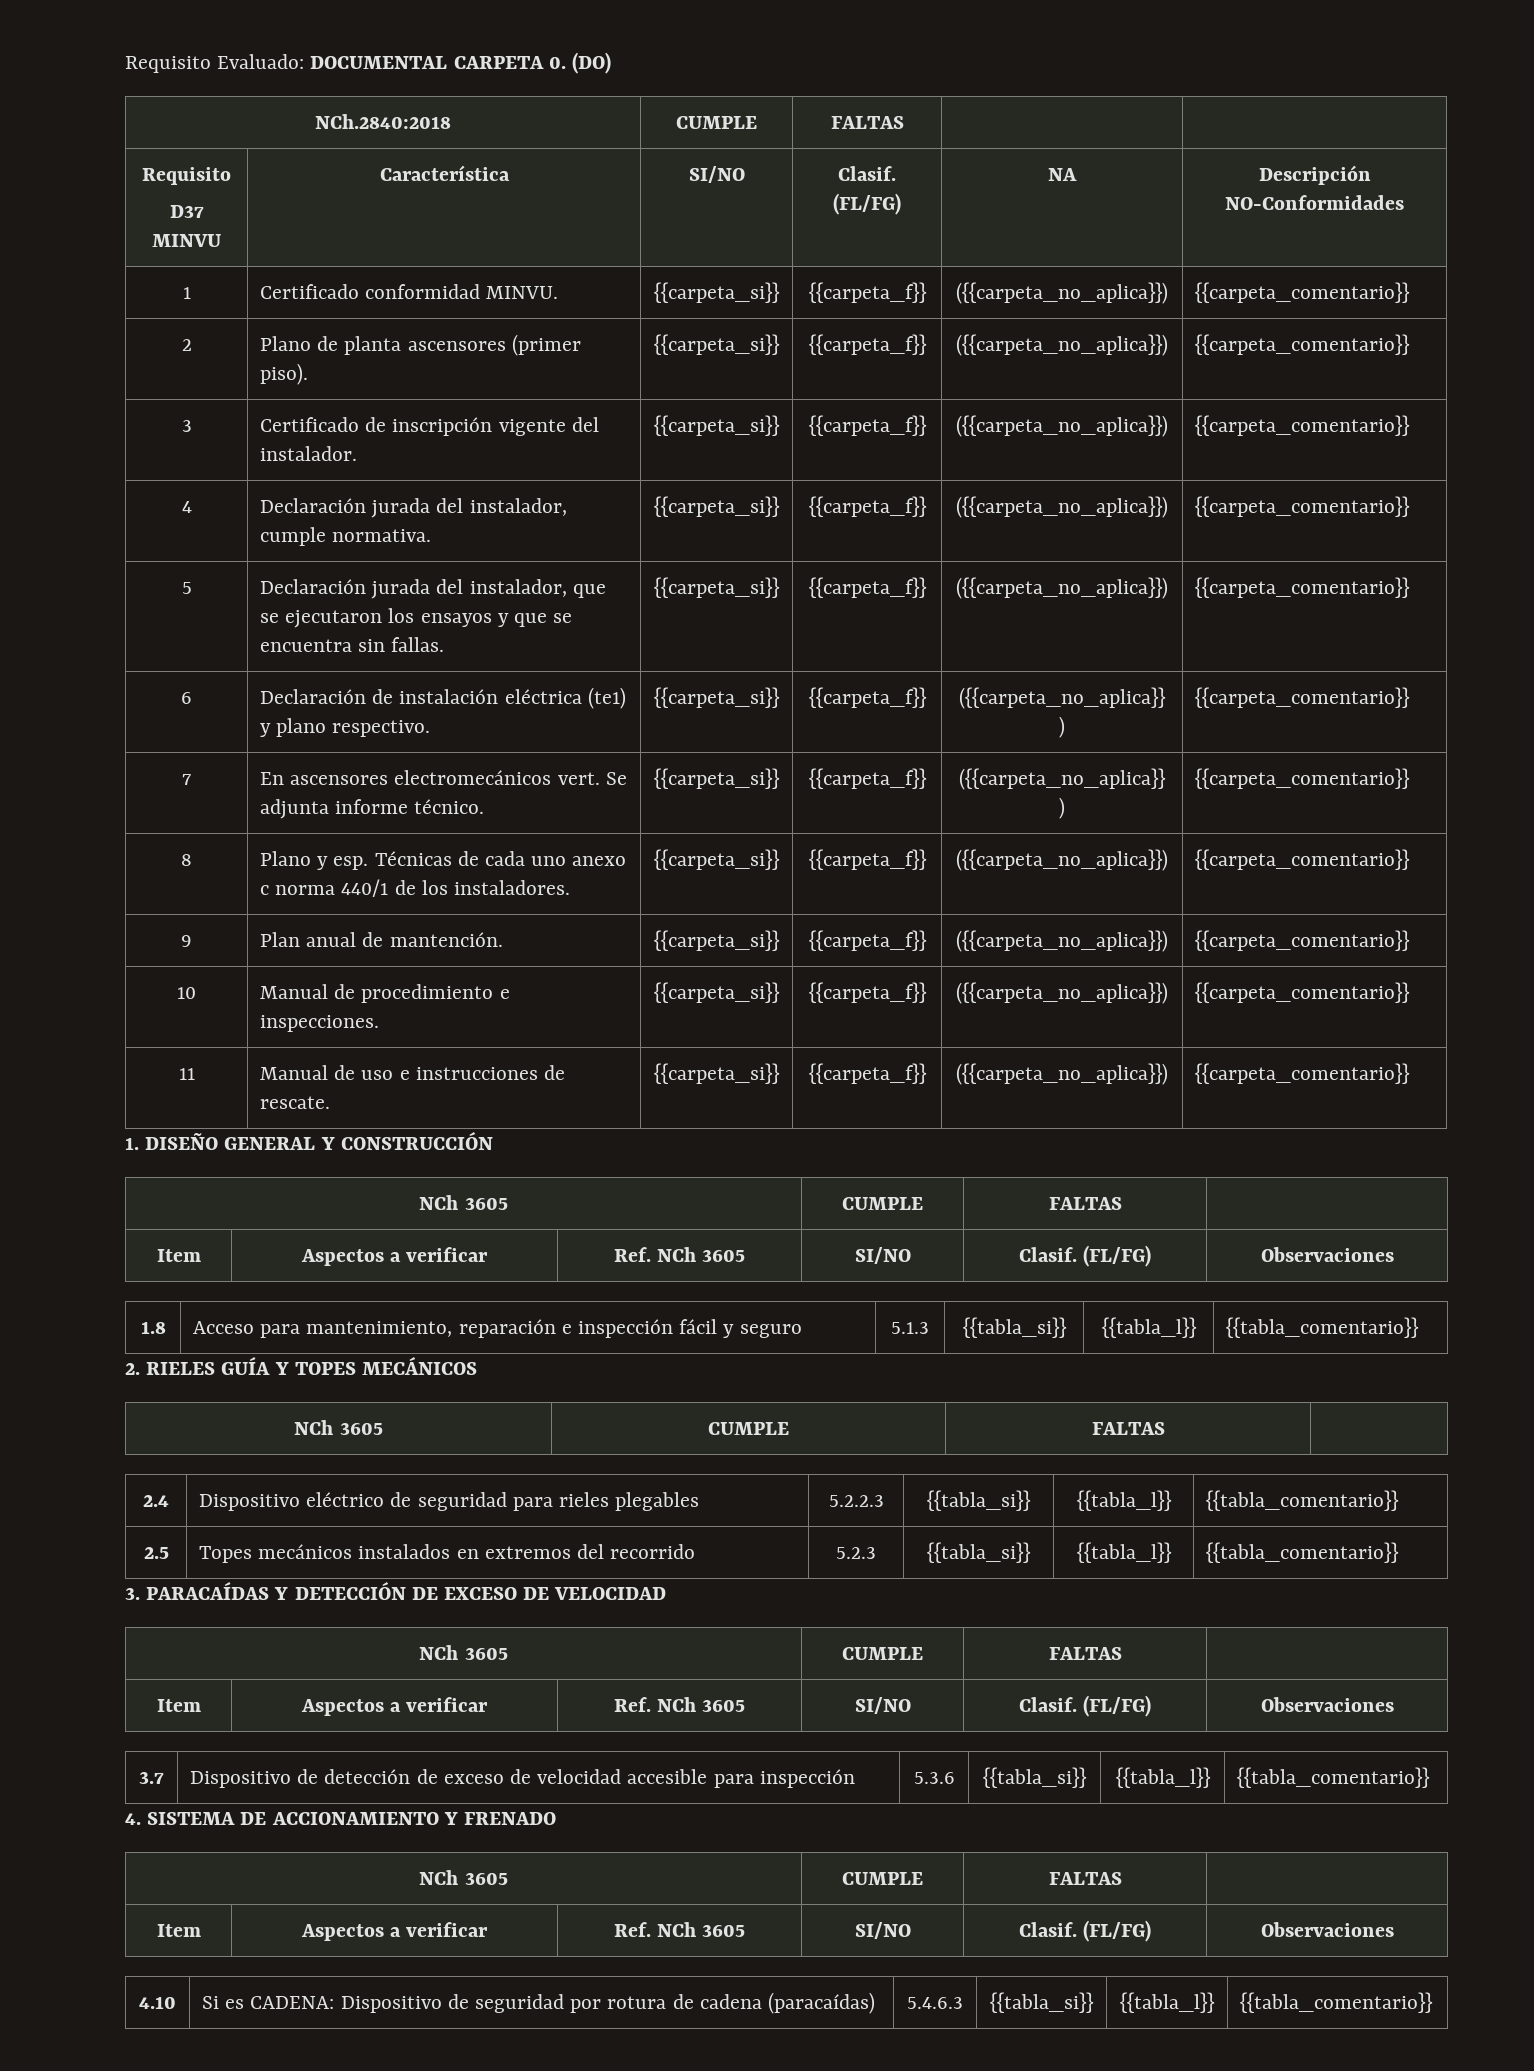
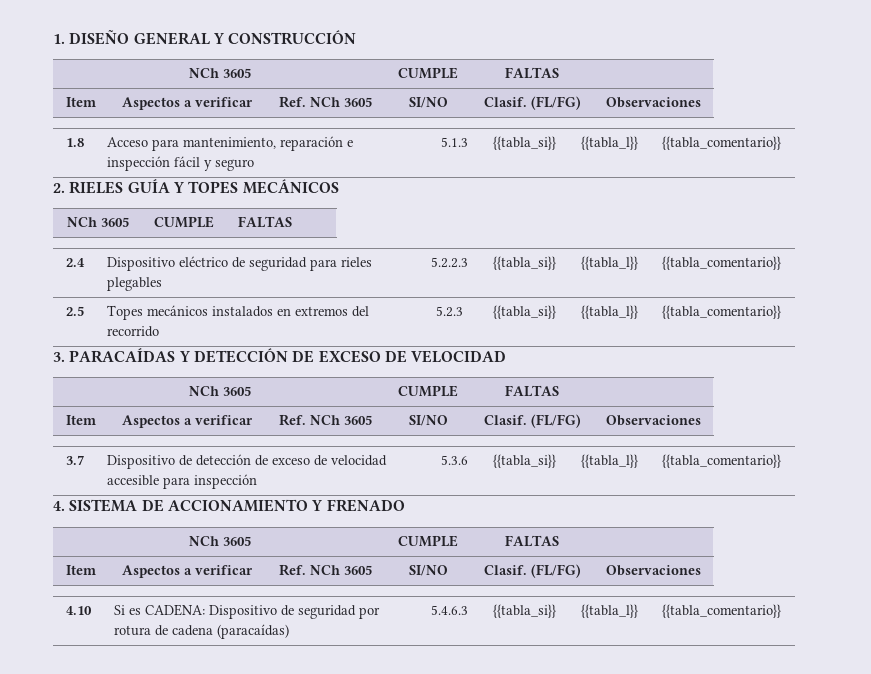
- Requisito Evaluado: DOCUMENTAL CARPETA 0. (DO)
- NCh.2840:2018 | CUMPLE | FALTAS | |
- Requisito
- D37 MINVU | Característica | SI/NO | Clasif. (FL/FG) | NA | Descripción NO-Conformidades
- 1 | Certificado conformidad MINVU. | {{carpeta_si}} | {{carpeta_f}} | ({{carpeta_no_aplica}}) | {{carpeta_comentario}}
- 2 | Plano de planta ascensores (primer piso). | {{carpeta_si}} | {{carpeta_f}} | ({{carpeta_no_aplica}}) | {{carpeta_comentario}}
- 3 | Certificado de inscripción vigente del instalador. | {{carpeta_si}} | {{carpeta_f}} | ({{carpeta_no_aplica}}) | {{carpeta_comentario}}
- 4 | Declaración jurada del instalador, cumple normativa. | {{carpeta_si}} | {{carpeta_f}} | ({{carpeta_no_aplica}}) | {{carpeta_comentario}}
- 5 | Declaración jurada del instalador, que se ejecutaron los ensayos y que se encuentra sin fallas. | {{carpeta_si}} | {{carpeta_f}} | ({{carpeta_no_aplica}}) | {{carpeta_comentario}}
- 6 | Declaración de instalación eléctrica (te1) y plano respectivo. | {{carpeta_si}} | {{carpeta_f}} | ({{carpeta_no_aplica}} ) | {{carpeta_comentario}}
- 7 | En ascensores electromecánicos vert. Se adjunta informe técnico. | {{carpeta_si}} | {{carpeta_f}} | ({{carpeta_no_aplica}} ) | {{carpeta_comentario}}
- 8 | Plano y esp. Técnicas de cada uno anexo c norma 440/1 de los instaladores. | {{carpeta_si}} | {{carpeta_f}} | ({{carpeta_no_aplica}}) | {{carpeta_comentario}}
- 9 | Plan anual de mantención. | {{carpeta_si}} | {{carpeta_f}} | ({{carpeta_no_aplica}}) | {{carpeta_comentario}}
- 10 | Manual de procedimiento e inspecciones. | {{carpeta_si}} | {{carpeta_f}} | ({{carpeta_no_aplica}}) | {{carpeta_comentario}}
- 11 | Manual de uso e instrucciones de rescate. | {{carpeta_si}} | {{carpeta_f}} | ({{carpeta_no_aplica}}) | {{carpeta_comentario}}

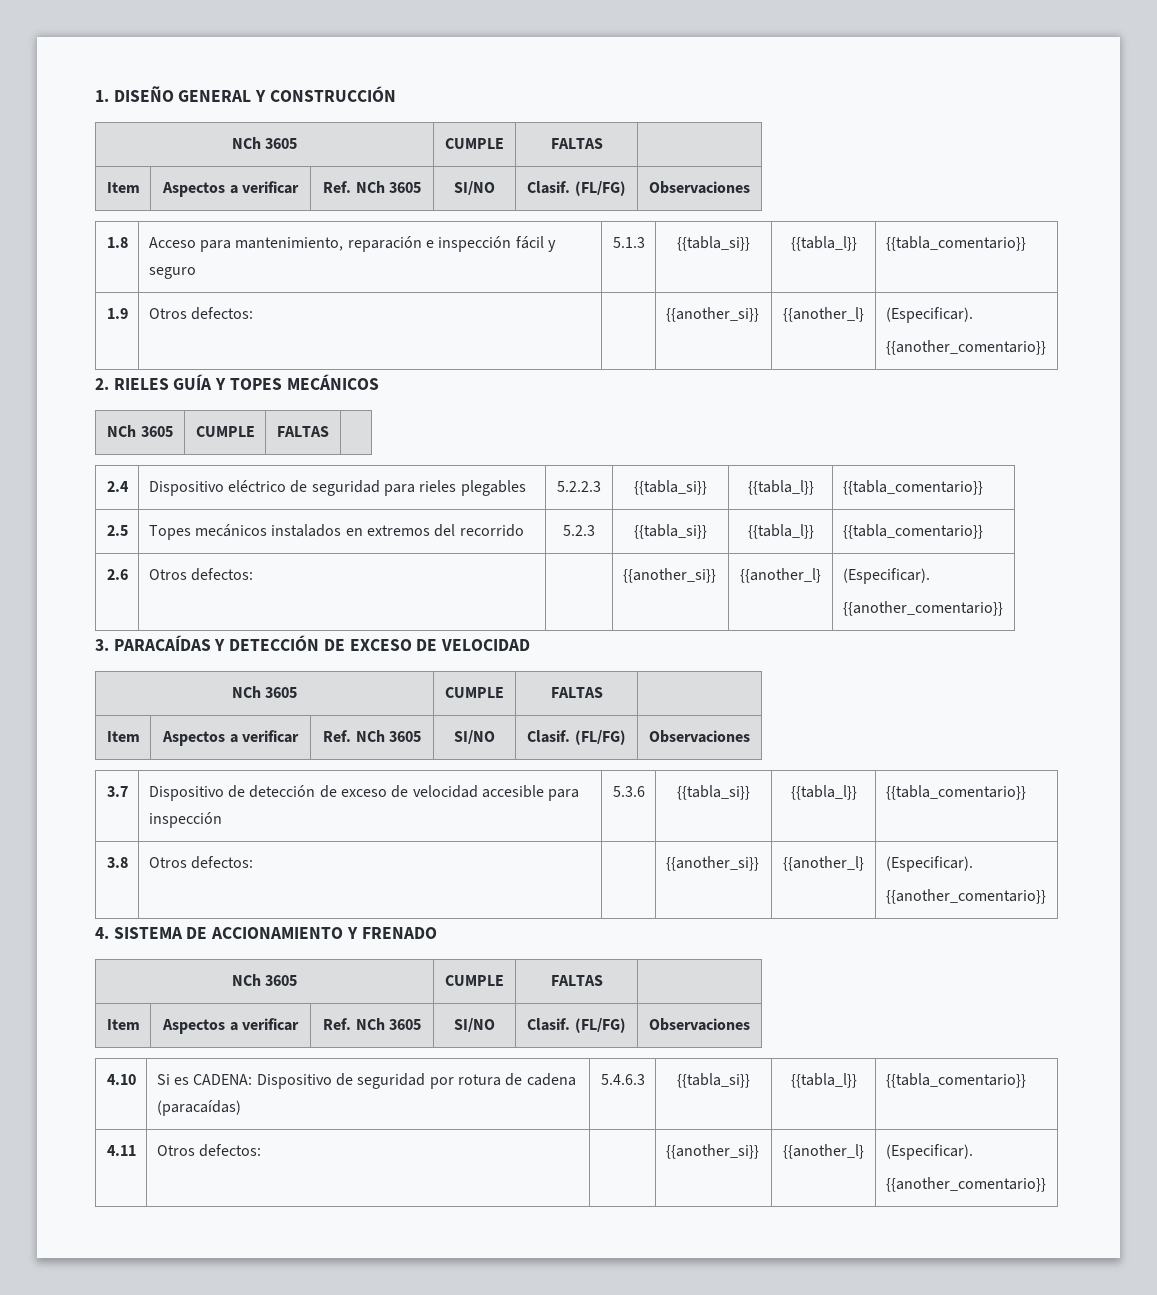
+ 1.9 | Otros defectos: | | {{another_si}} | {{another_l} | (Especificar).
+ {{another_comentario}}
+ 2.6 | Otros defectos: | | {{another_si}} | {{another_l} | (Especificar).
+ {{another_comentario}}
+ 3.8 | Otros defectos: | | {{another_si}} | {{another_l} | (Especificar).
+ {{another_comentario}}
+ 4.11 | Otros defectos: | | {{another_si}} | {{another_l} | (Especificar).
+ {{another_comentario}}

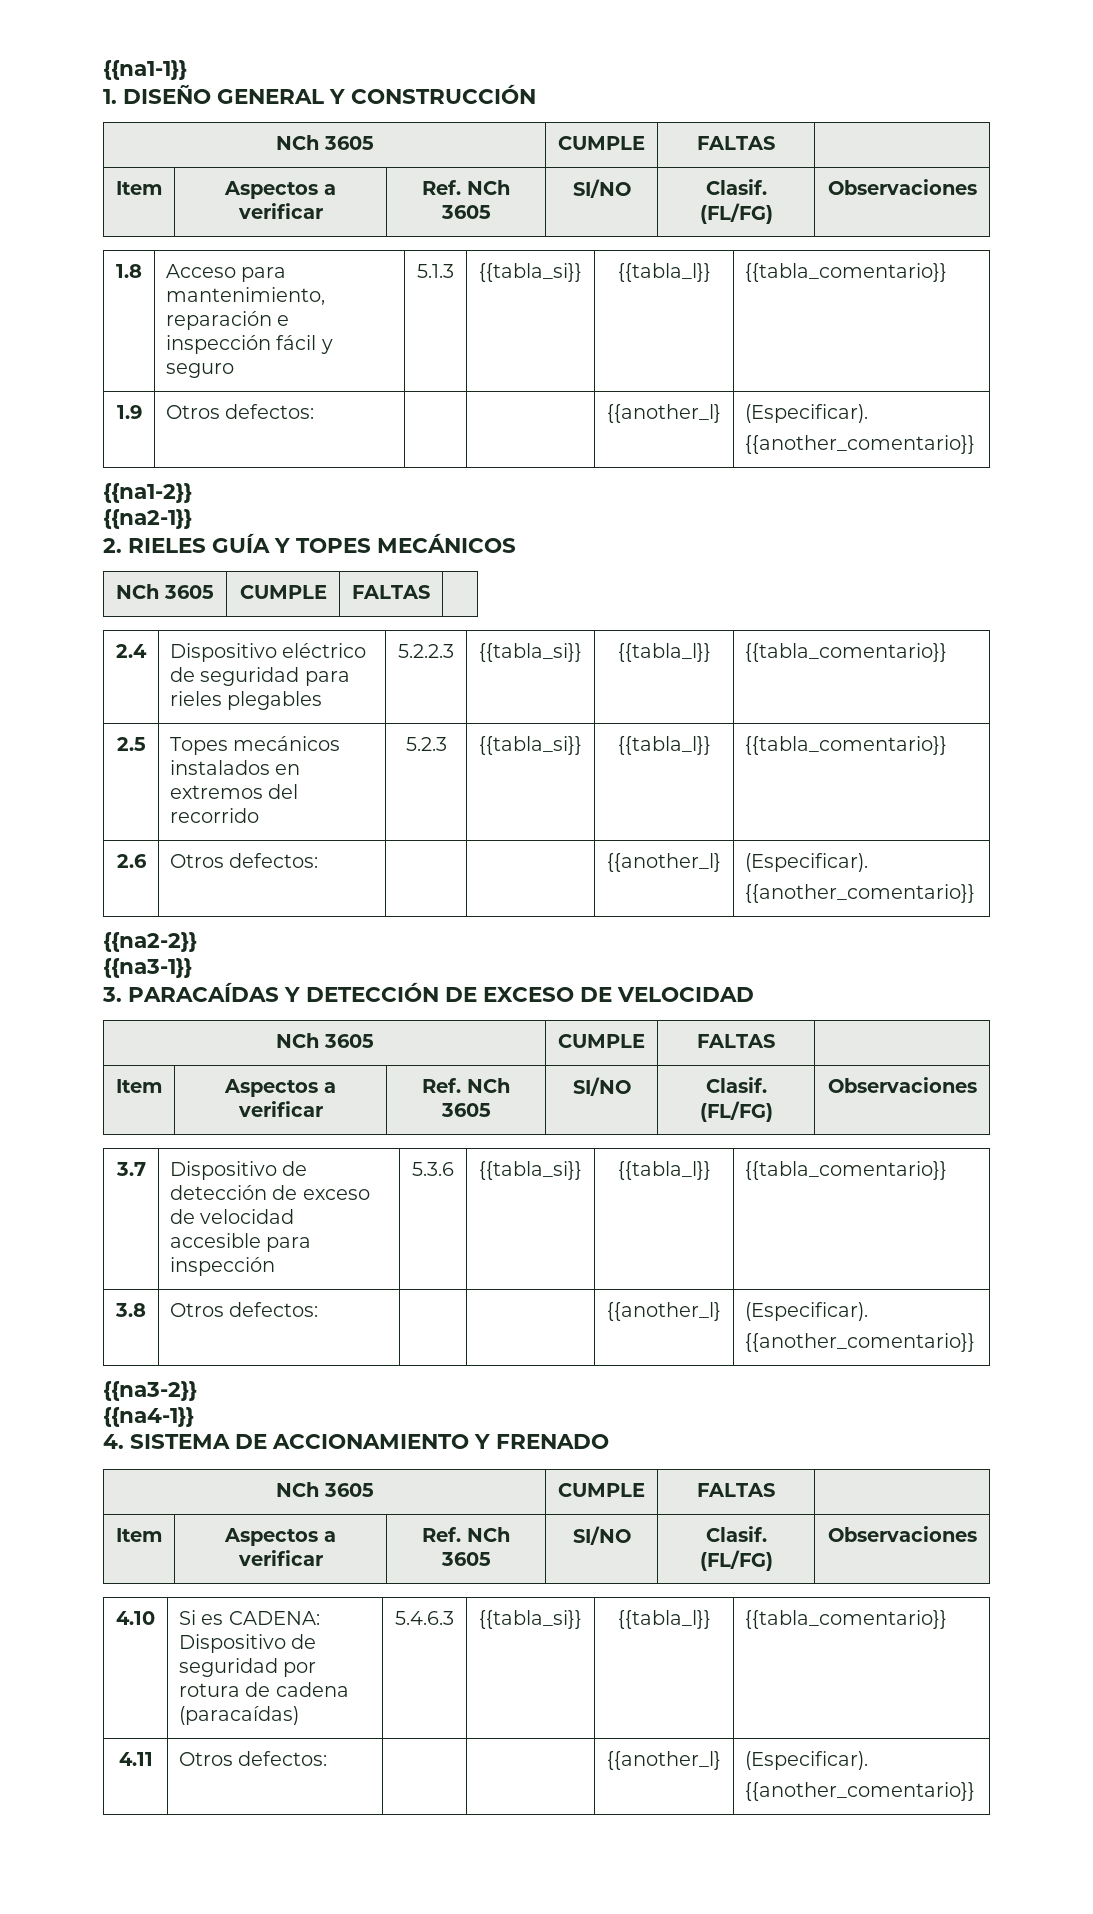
+ {{na1-1}}
- 1.9 | Otros defectos: | | {{another_si}} | {{another_l} | (Especificar).
+ 1.9 | Otros defectos: | | | {{another_l} | (Especificar).
  {{another_comentario}}
+ {{na1-2}}
+ {{na2-1}}
- 2.6 | Otros defectos: | | {{another_si}} | {{another_l} | (Especificar).
+ 2.6 | Otros defectos: | | | {{another_l} | (Especificar).
  {{another_comentario}}
+ {{na2-2}}
+ {{na3-1}}
- 3.8 | Otros defectos: | | {{another_si}} | {{another_l} | (Especificar).
+ 3.8 | Otros defectos: | | | {{another_l} | (Especificar).
  {{another_comentario}}
+ {{na3-2}}
+ {{na4-1}}
- 4.11 | Otros defectos: | | {{another_si}} | {{another_l} | (Especificar).
+ 4.11 | Otros defectos: | | | {{another_l} | (Especificar).

